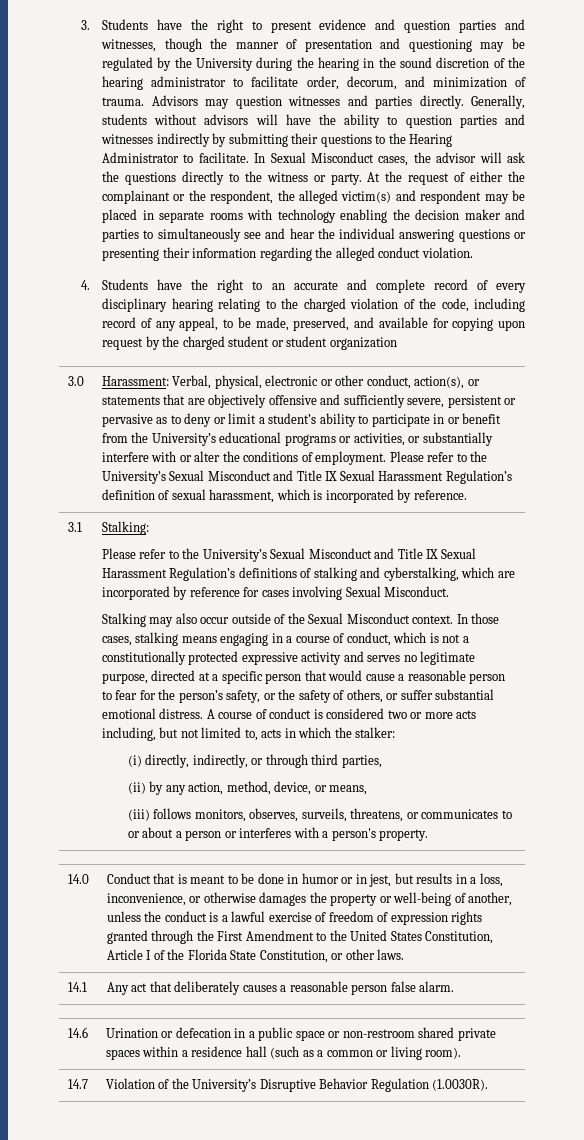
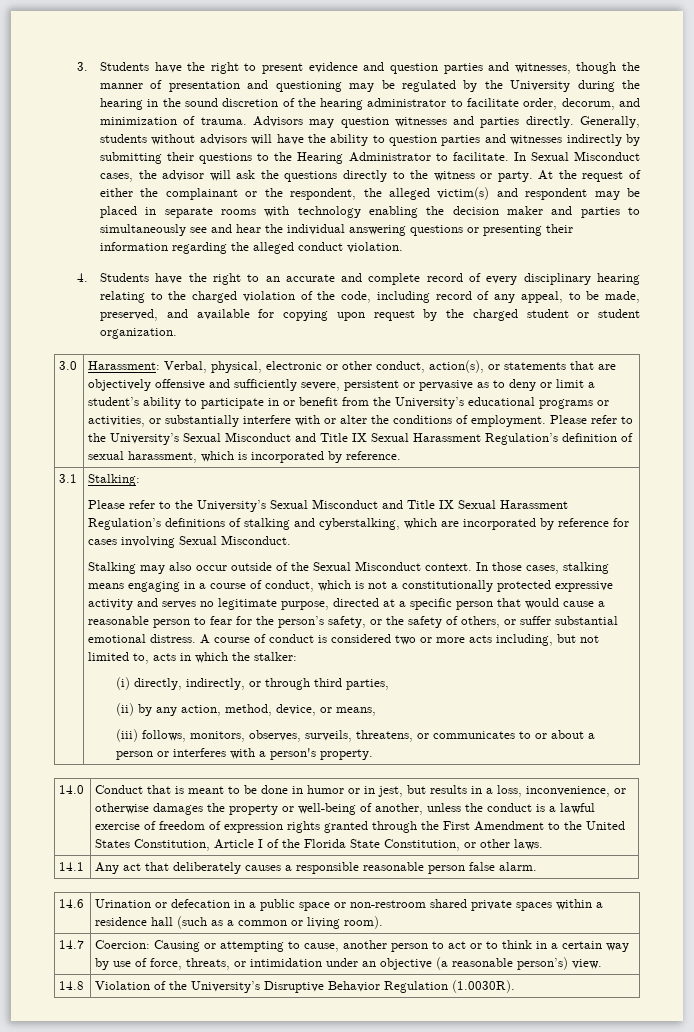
- 4. Students have the right to an accurate and complete record of every disciplinary hearing relating to the charged violation of the code, including record of any appeal, to be made, preserved, and available for copying upon request by the charged student or student organization
+ 4. Students have the right to an accurate and complete record of every disciplinary hearing relating to the charged violation of the code, including record of any appeal, to be made, preserved, and available for copying upon request by the charged student or student organization.
- (iii) follows monitors, observes, surveils, threatens, or communicates to or about a person or interferes with a person's property.
+ (iii) follows, monitors, observes, surveils, threatens, or communicates to or about a person or interferes with a person's property.
- 14.1 | Any act that deliberately causes a reasonable person false alarm.
+ 14.1 | Any act that deliberately causes a responsible reasonable person false alarm.
- 14.7 | Violation of the University’s Disruptive Behavior Regulation (1.0030R).
+ 14.7 | Coercion: Causing or attempting to cause, another person to act or to think in a certain way by use of force, threats, or intimidation under an objective (a reasonable person’s) view.
+ 14.8 | Violation of the University’s Disruptive Behavior Regulation (1.0030R).

